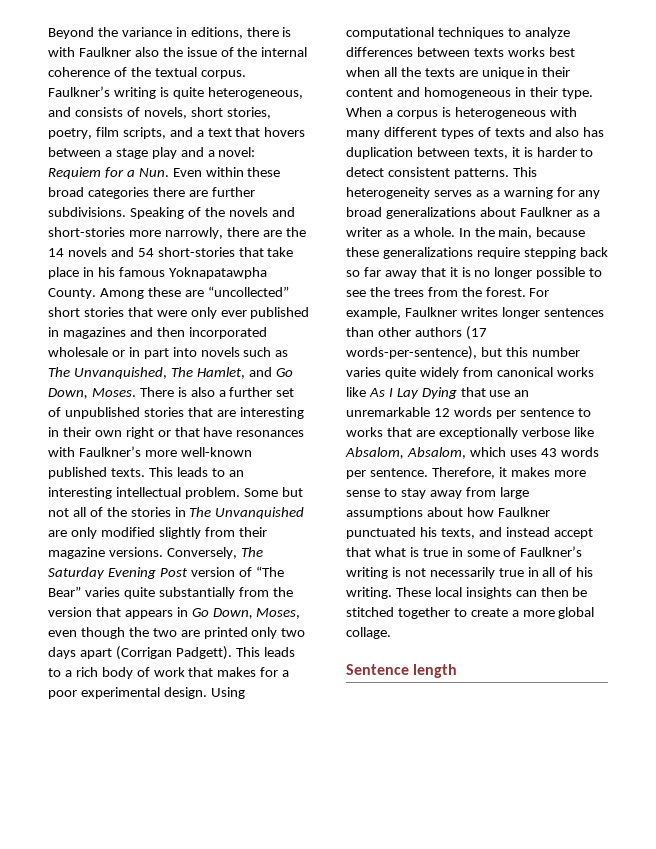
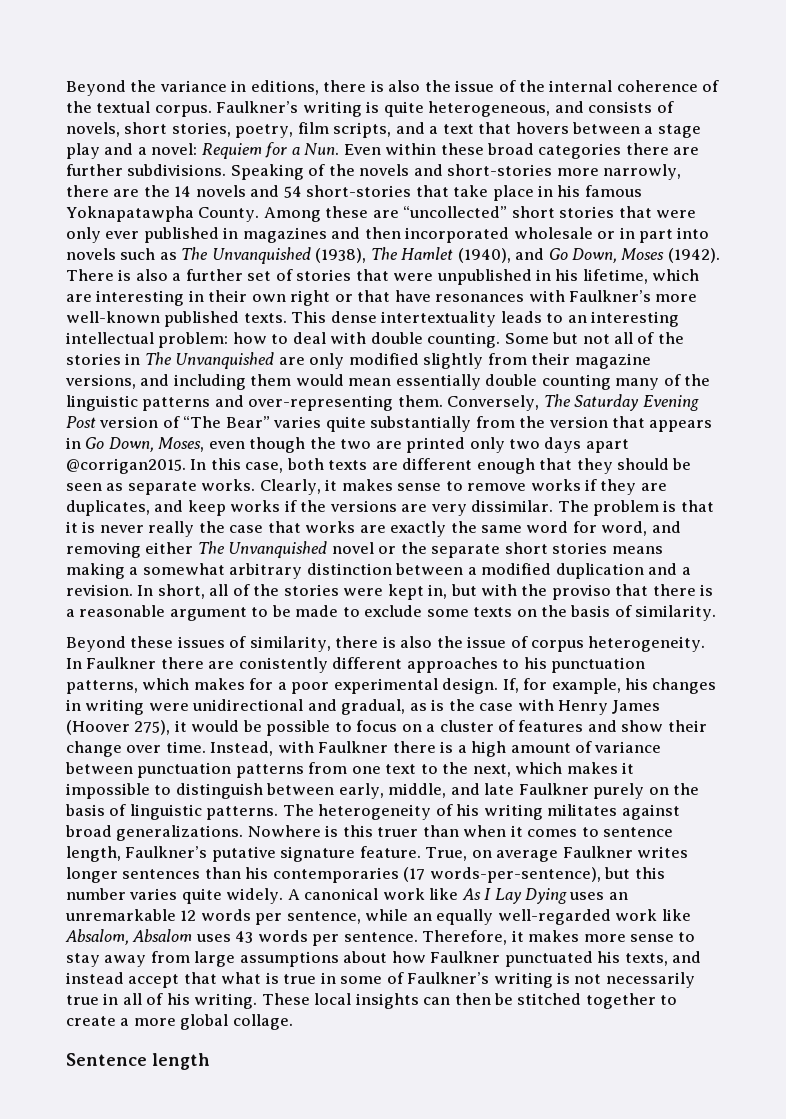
- Beyond the variance in editions, there is with Faulkner also the issue of the internal coherence of the textual corpus.
+ Beyond the variance in editions, there is also the issue of the internal coherence of the textual corpus.
- Among these are “uncollected” short stories that were only ever published in magazines and then incorporated wholesale or in part into novels such as The Unvanquished, The Hamlet, and Go Down, Moses.
+ Among these are “uncollected” short stories that were only ever published in magazines and then incorporated wholesale or in part into novels such as The Unvanquished (1938), The Hamlet (1940), and Go Down, Moses (1942).
- There is also a further set of unpublished stories that are interesting in their own right or that have resonances with Faulkner’s more well-known published texts.
+ There is also a further set of stories that were unpublished in his lifetime, which are interesting in their own right or that have resonances with Faulkner’s more well-known published texts.
- This leads to an interesting intellectual problem.
+ This dense intertextuality leads to an interesting intellectual problem: how to deal with double counting.
- Some but not all of the stories in The Unvanquished are only modified slightly from their magazine versions.
+ Some but not all of the stories in The Unvanquished are only modified slightly from their magazine versions, and including them would mean essentially double counting many of the linguistic patterns and over-representing them.
- Conversely, The Saturday Evening Post version of “The Bear” varies quite substantially from the version that appears in Go Down, Moses, even though the two are printed only two days apart (Corrigan Padgett). This leads to a rich body of work that makes for a poor experimental design.
+ Conversely, The Saturday Evening Post version of “The Bear” varies quite substantially from the version that appears in Go Down, Moses, even though the two are printed only two days apart @corrigan2015. In this case, both texts are different enough that they should be seen as separate works. Clearly, it makes sense to remove works if they are duplicates, and keep works if the versions are very dissimilar. The problem is that it is never really the case that works are exactly the same word for word, and removing either The Unvanquished novel or the separate short stories means making a somewhat arbitrary distinction between a modified duplication and a revision. In short, all of the stories were kept in, but with the proviso that there is a reasonable argument to be made to exclude some texts on the basis of similarity.
+ Beyond these issues of similarity, there is also the issue of corpus heterogeneity. In Faulkner there are conistently different approaches to his punctuation patterns, which makes for a poor experimental design.
- Using computational techniques to analyze differences between texts works best when all the texts are unique in their content and homogeneous in their type. When a corpus is heterogeneous with many different types of texts and also has duplication between texts, it is harder to detect consistent patterns. This heterogeneity serves as a warning for any broad generalizations about Faulkner as a writer as a whole. In the main, because these generalizations require stepping back so far away that it is no longer possible to see the trees from the forest. For example, Faulkner writes longer sentences than other authors (17 words-per-sentence), but this number varies quite widely from canonical works like As I Lay Dying that use an unremarkable 12 words per sentence to works that are exceptionally verbose like Absalom, Absalom, which uses 43 words per sentence.
+ If, for example, his changes in writing were unidirectional and gradual, as is the case with Henry James (Hoover 275), it would be possible to focus on a cluster of features and show their change over time. Instead, with Faulkner there is a high amount of variance between punctuation patterns from one text to the next, which makes it impossible to distinguish between early, middle, and late Faulkner purely on the basis of linguistic patterns. The heterogeneity of his writing militates against broad generalizations. Nowhere is this truer than when it comes to sentence length, Faulkner’s putative signature feature. True, on average Faulkner writes longer sentences than his contemporaries (17 words-per-sentence), but this number varies quite widely. A canonical work like As I Lay Dying uses an unremarkable 12 words per sentence, while an equally well-regarded work like Absalom, Absalom uses 43 words per sentence.

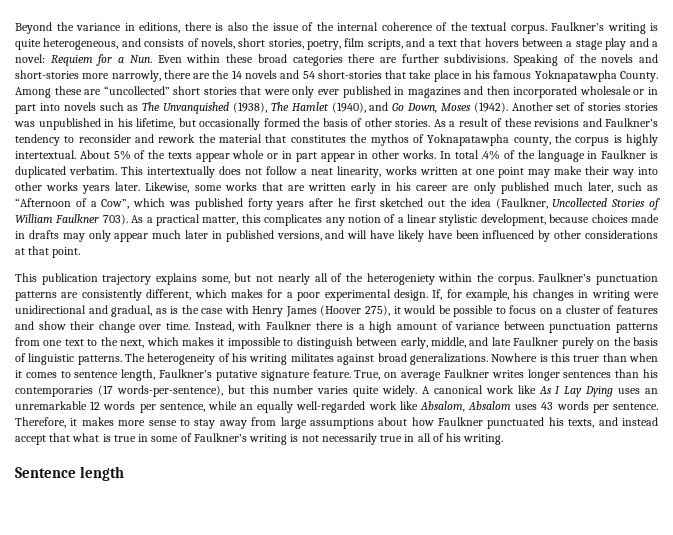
- There is also a further set of stories that were unpublished in his lifetime, which are interesting in their own right or that have resonances with Faulkner’s more well-known published texts. This dense intertextuality leads to an interesting intellectual problem: how to deal with double counting. Some but not all of the stories in The Unvanquished are only modified slightly from their magazine versions, and including them would mean essentially double counting many of the linguistic patterns and over-representing them. Conversely, The Saturday Evening Post version of “The Bear” varies quite substantially from the version that appears in Go Down, Moses, even though the two are printed only two days apart @corrigan2015. In this case, both texts are different enough that they should be seen as separate works. Clearly, it makes sense to remove works if they are duplicates, and keep works if the versions are very dissimilar. The problem is that it is never really the case that works are exactly the same word for word, and removing either The Unvanquished novel or the separate short stories means making a somewhat arbitrary distinction between a modified duplication and a revision. In short, all of the stories were kept in, but with the proviso that there is a reasonable argument to be made to exclude some texts on the basis of similarity.
- Beyond these issues of similarity, there is also the issue of corpus heterogeneity. In Faulkner there are conistently different approaches to his punctuation patterns, which makes for a poor experimental design.
+ Another set of stories stories was unpublished in his lifetime, but occasionally formed the basis of other stories. As a result of these revisions and Faulkner’s tendency to reconsider and rework the material that constitutes the mythos of Yoknapatawpha county, the corpus is highly intertextual. About 5% of the texts appear whole or in part appear in other works. In total .4% of the language in Faulkner is duplicated verbatim. This intertextually does not follow a neat linearity, works written at one point may make their way into other works years later. Likewise, some works that are written early in his career are only published much later, such as “Afternoon of a Cow”, which was published forty years after he first sketched out the idea (Faulkner, Uncollected Stories of William Faulkner 703). As a practical matter, this complicates any notion of a linear stylistic development, because choices made in drafts may only appear much later in published versions, and will have likely have been influenced by other considerations at that point.
+ This publication trajectory explains some, but not nearly all of the heterogeniety within the corpus. Faulkner’s punctuation patterns are consistently different, which makes for a poor experimental design.
- These local insights can then be stitched together to create a more global collage.

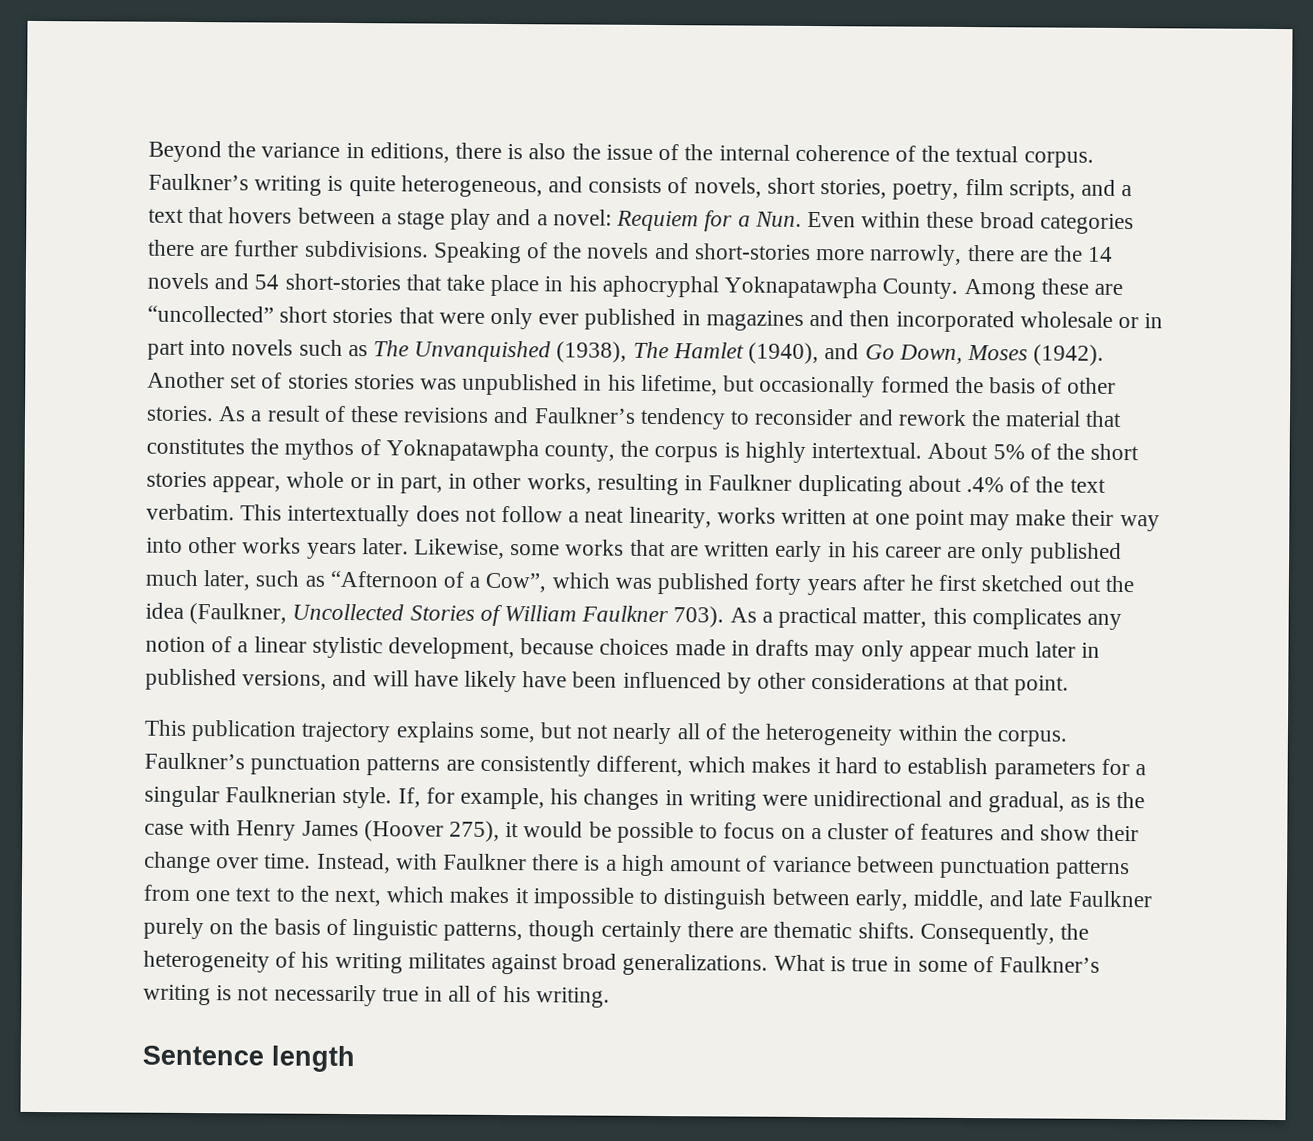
- Speaking of the novels and short-stories more narrowly, there are the 14 novels and 54 short-stories that take place in his famous Yoknapatawpha County.
+ Speaking of the novels and short-stories more narrowly, there are the 14 novels and 54 short-stories that take place in his aphocryphal Yoknapatawpha County.
- About 5% of the texts appear whole or in part appear in other works. In total .4% of the language in Faulkner is duplicated verbatim.
+ About 5% of the short stories appear, whole or in part, in other works, resulting in Faulkner duplicating about .4% of the text verbatim.
- This publication trajectory explains some, but not nearly all of the heterogeniety within the corpus.
+ This publication trajectory explains some, but not nearly all of the heterogeneity within the corpus.
- Faulkner’s punctuation patterns are consistently different, which makes for a poor experimental design.
+ Faulkner’s punctuation patterns are consistently different, which makes it hard to establish parameters for a singular Faulknerian style.
- Instead, with Faulkner there is a high amount of variance between punctuation patterns from one text to the next, which makes it impossible to distinguish between early, middle, and late Faulkner purely on the basis of linguistic patterns. The heterogeneity of his writing militates against broad generalizations.
+ Instead, with Faulkner there is a high amount of variance between punctuation patterns from one text to the next, which makes it impossible to distinguish between early, middle, and late Faulkner purely on the basis of linguistic patterns, though certainly there are thematic shifts. Consequently, the heterogeneity of his writing militates against broad generalizations.
- Nowhere is this truer than when it comes to sentence length, Faulkner’s putative signature feature. True, on average Faulkner writes longer sentences than his contemporaries (17 words-per-sentence), but this number varies quite widely. A canonical work like As I Lay Dying uses an unremarkable 12 words per sentence, while an equally well-regarded work like Absalom, Absalom uses 43 words per sentence. Therefore, it makes more sense to stay away from large assumptions about how Faulkner punctuated his texts, and instead accept that what is true in some of Faulkner’s writing is not necessarily true in all of his writing.
+ What is true in some of Faulkner’s writing is not necessarily true in all of his writing.

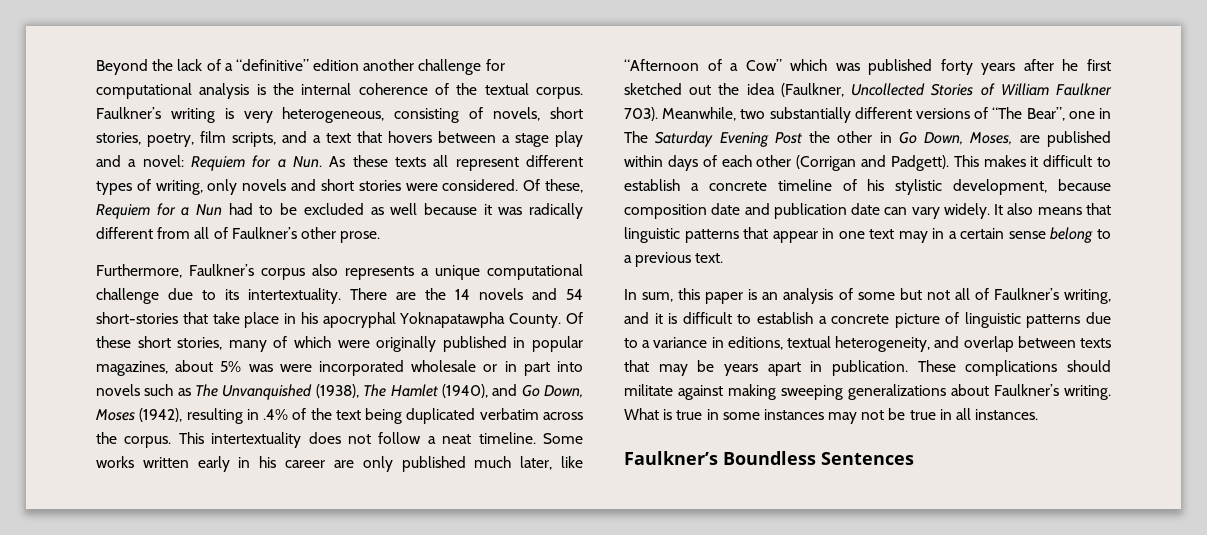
- Beyond the variance in editions, there is also the issue of the internal coherence of the textual corpus.
+ Beyond the lack of a “definitive” edition another challenge for computational analysis is the internal coherence of the textual corpus.
- Faulkner’s writing is quite heterogeneous, and consists of novels, short stories, poetry, film scripts, and a text that hovers between a stage play and a novel: Requiem for a Nun. Even within these broad categories there are further subdivisions. Speaking of the novels and short-stories more narrowly, there are the 14 novels and 54 short-stories that take place in his aphocryphal Yoknapatawpha County.
+ Faulkner’s writing is very heterogeneous, consisting of novels, short stories, poetry, film scripts, and a text that hovers between a stage play and a novel: Requiem for a Nun. As these texts all represent different types of writing, only novels and short stories were considered. Of these, Requiem for a Nun had to be excluded as well because it was radically different from all of Faulkner’s other prose.
+ Furthermore, Faulkner’s corpus also represents a unique computational challenge due to its intertextuality. There are the 14 novels and 54 short-stories that take place in his apocryphal Yoknapatawpha County.
- Among these are “uncollected” short stories that were only ever published in magazines and then incorporated wholesale or in part into novels such as The Unvanquished (1938), The Hamlet (1940), and Go Down, Moses (1942). Another set of stories stories was unpublished in his lifetime, but occasionally formed the basis of other stories. As a result of these revisions and Faulkner’s tendency to reconsider and rework the material that constitutes the mythos of Yoknapatawpha county, the corpus is highly intertextual. About 5% of the short stories appear, whole or in part, in other works, resulting in Faulkner duplicating about .4% of the text verbatim. This intertextually does not follow a neat linearity, works written at one point may make their way into other works years later. Likewise, some works that are written early in his career are only published much later, such as “Afternoon of a Cow”, which was published forty years after he first sketched out the idea (Faulkner, Uncollected Stories of William Faulkner 703).
+ Of these short stories, many of which were originally published in popular magazines, about 5% was were incorporated wholesale or in part into novels such as The Unvanquished (1938), The Hamlet (1940), and Go Down, Moses (1942), resulting in .4% of the text being duplicated verbatim across the corpus. This intertextuality does not follow a neat timeline. Some works written early in his career are only published much later, like “Afternoon of a Cow” which was published forty years after he first sketched out the idea (Faulkner, Uncollected Stories of William Faulkner 703).
- As a practical matter, this complicates any notion of a linear stylistic development, because choices made in drafts may only appear much later in published versions, and will have likely have been influenced by other considerations at that point.
- This publication trajectory explains some, but not nearly all of the heterogeneity within the corpus. Faulkner’s punctuation patterns are consistently different, which makes it hard to establish parameters for a singular Faulknerian style. If, for example, his changes in writing were unidirectional and gradual, as is the case with Henry James (Hoover 275), it would be possible to focus on a cluster of features and show their change over time. Instead, with Faulkner there is a high amount of variance between punctuation patterns from one text to the next, which makes it impossible to distinguish between early, middle, and late Faulkner purely on the basis of linguistic patterns, though certainly there are thematic shifts. Consequently, the heterogeneity of his writing militates against broad generalizations.
+ Meanwhile, two substantially different versions of “The Bear”, one in The Saturday Evening Post the other in Go Down, Moses, are published within days of each other (Corrigan and Padgett). This makes it difficult to establish a concrete timeline of his stylistic development, because composition date and publication date can vary widely. It also means that linguistic patterns that appear in one text may in a certain sense belong to a previous text.
+ In sum, this paper is an analysis of some but not all of Faulkner’s writing, and it is difficult to establish a concrete picture of linguistic patterns due to a variance in editions, textual heterogeneity, and overlap between texts that may be years apart in publication. These complications should militate against making sweeping generalizations about Faulkner’s writing.
- What is true in some of Faulkner’s writing is not necessarily true in all of his writing.
- Sentence length
+ What is true in some instances may not be true in all instances.
+ Faulkner’s Boundless Sentences

